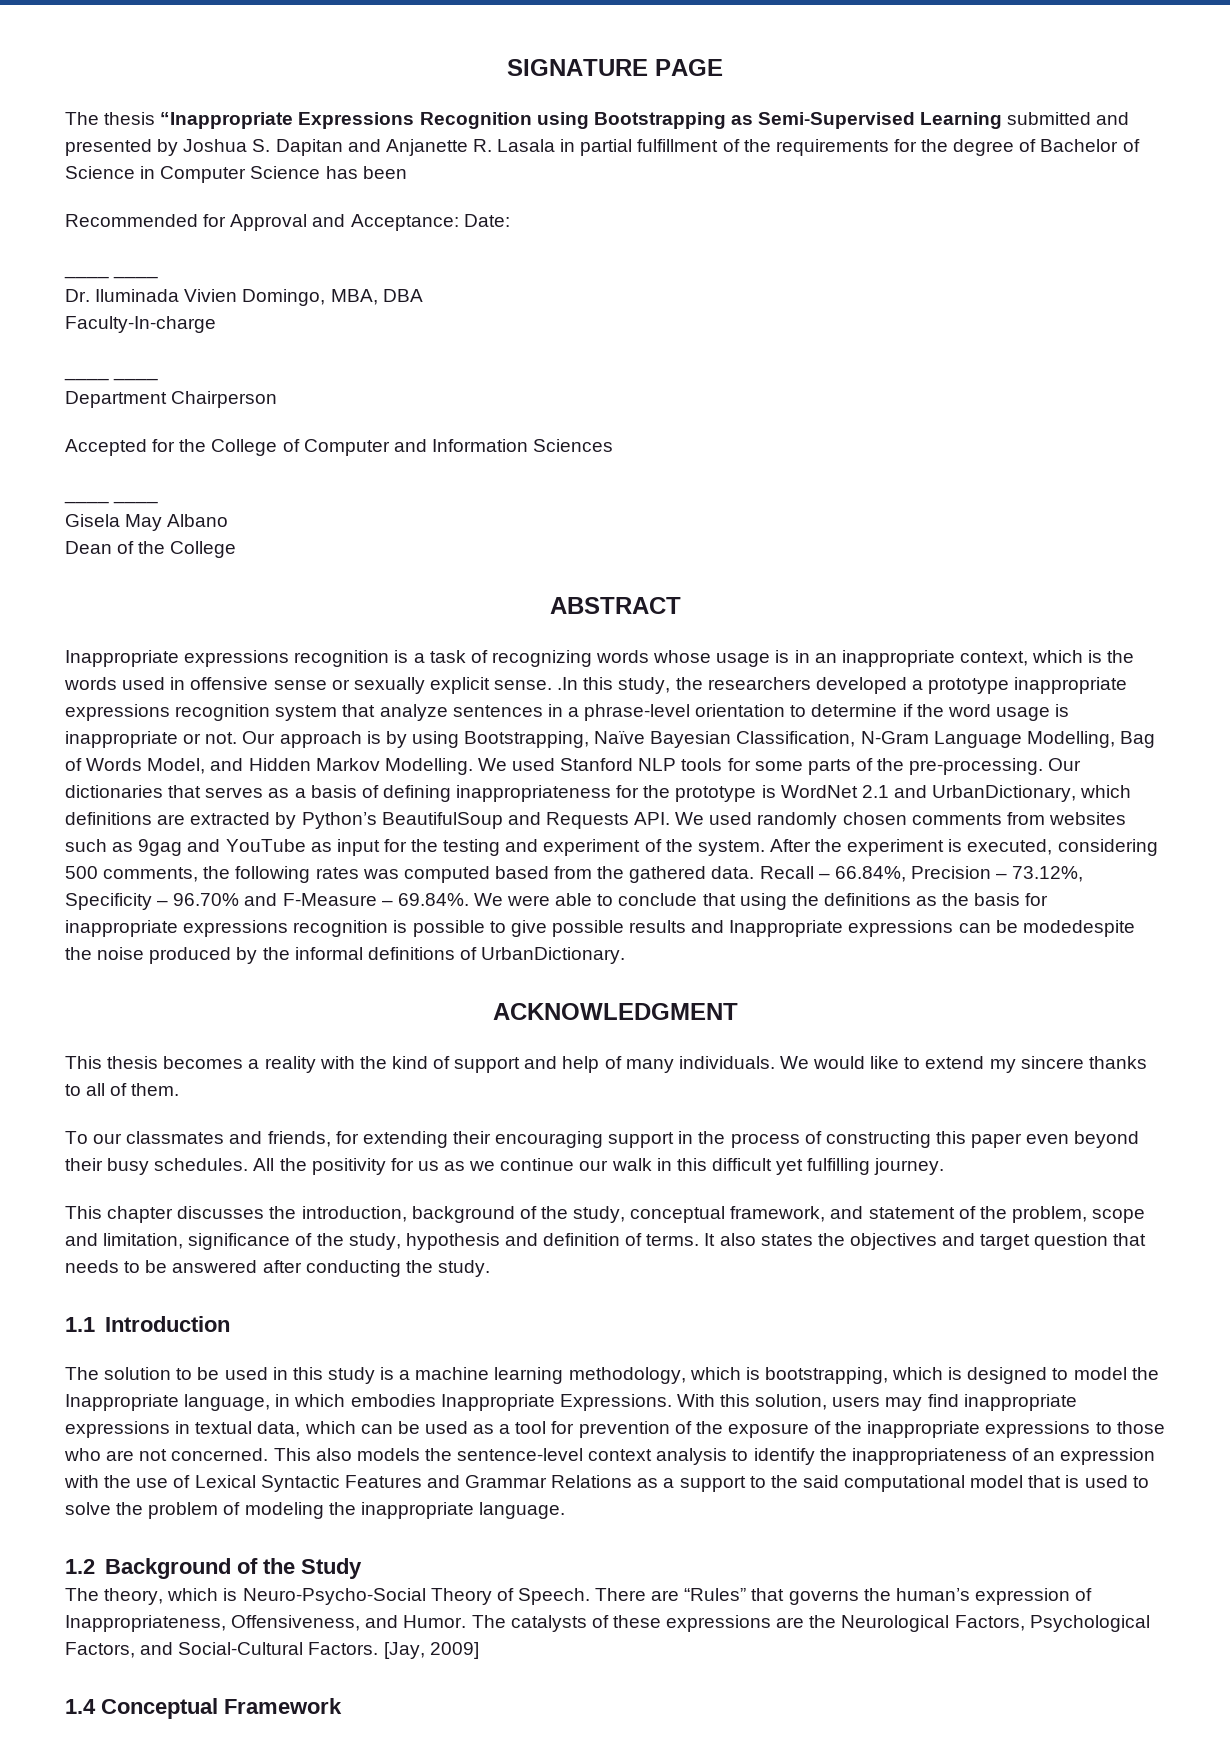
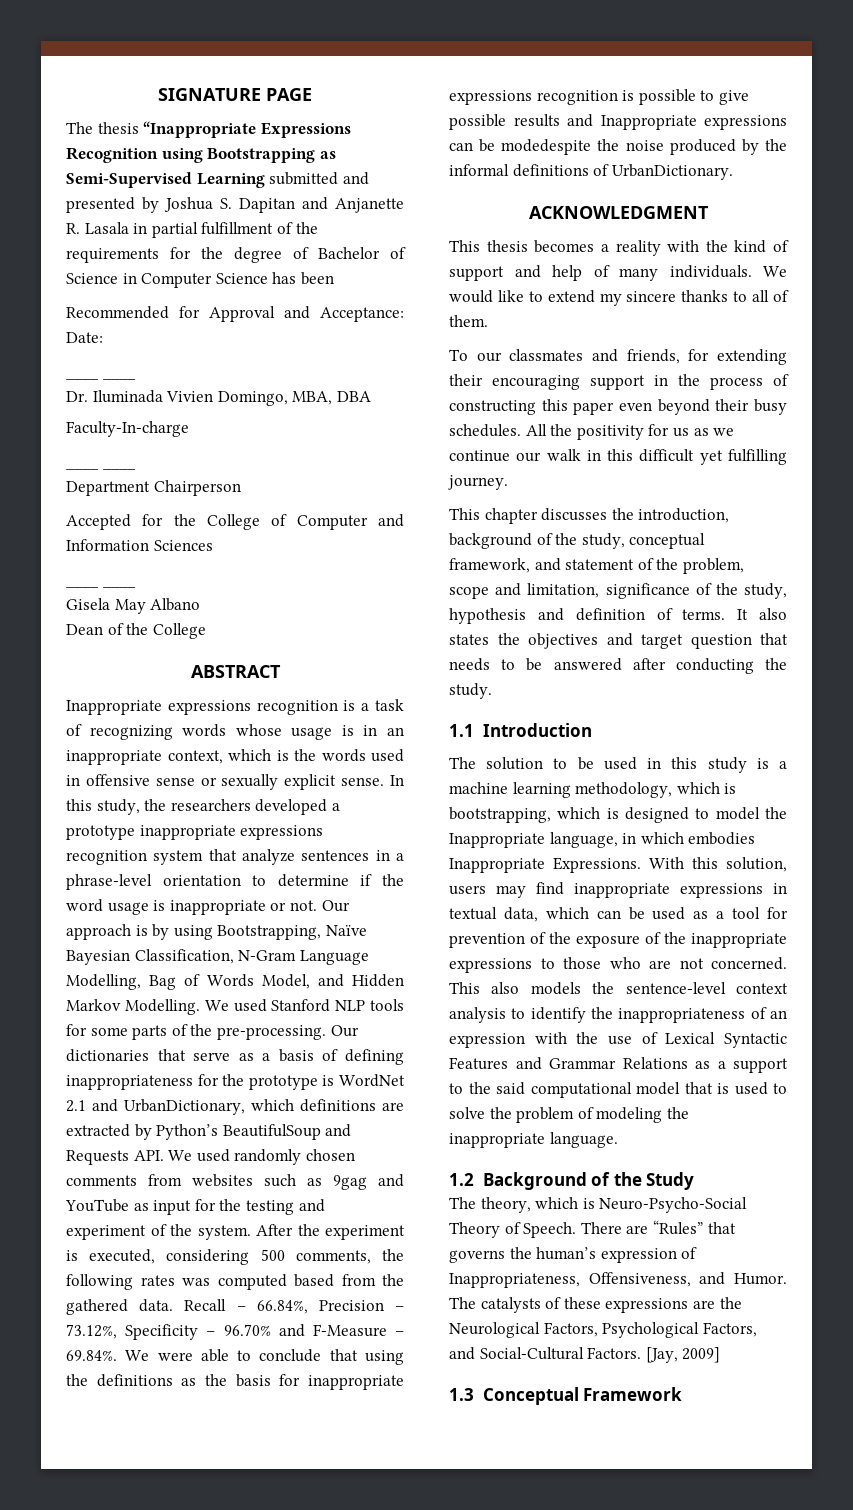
- Inappropriate expressions recognition is a task of recognizing words whose usage is in an inappropriate context, which is the words used in offensive sense or sexually explicit sense. .In this study, the researchers developed a prototype inappropriate expressions recognition system that analyze sentences in a phrase-level orientation to determine if the word usage is inappropriate or not.
+ Inappropriate expressions recognition is a task of recognizing words whose usage is in an inappropriate context, which is the words used in offensive sense or sexually explicit sense. In this study, the researchers developed a prototype inappropriate expressions recognition system that analyze sentences in a phrase-level orientation to determine if the word usage is inappropriate or not.
- Our dictionaries that serves as a basis of defining inappropriateness for the prototype is WordNet 2.1 and UrbanDictionary, which definitions are extracted by Python’s BeautifulSoup and Requests API. We used randomly chosen comments from websites such as 9gag and YouTube as input for the testing and experiment of the system.
+ Our dictionaries that serve as a basis of defining inappropriateness for the prototype is WordNet 2.1 and UrbanDictionary, which definitions are extracted by Python’s BeautifulSoup and Requests API. We used randomly chosen comments from websites such as 9gag and YouTube as input for the testing and experiment of the system.
- 1.4 Conceptual Framework
+ 1.3 Conceptual Framework

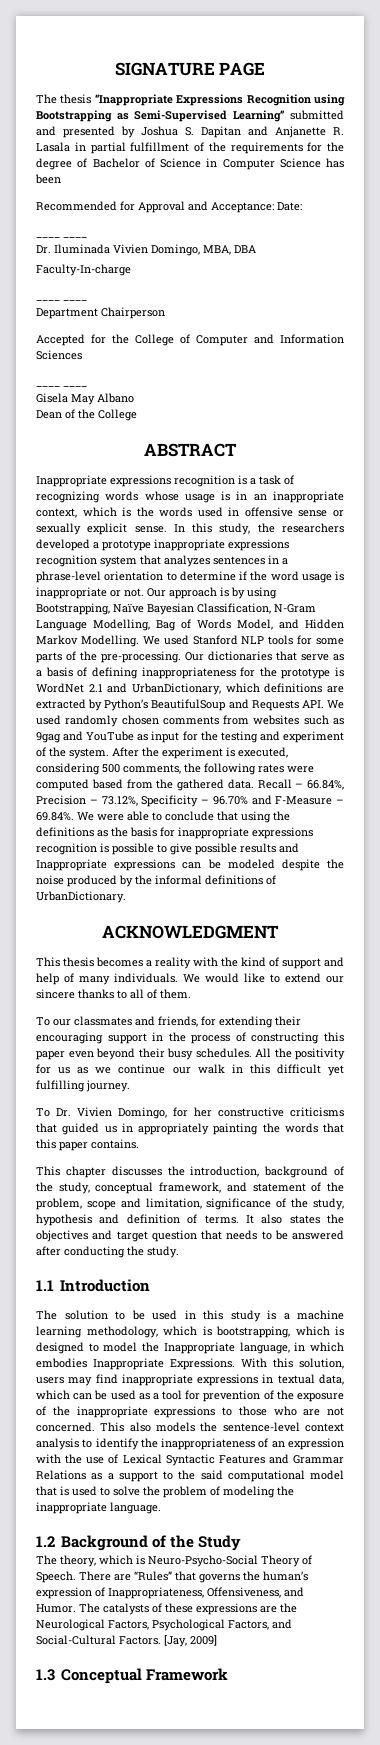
- The thesis “Inappropriate Expressions Recognition using Bootstrapping as Semi-Supervised Learning submitted and presented by Joshua S. Dapitan and Anjanette R. Lasala in partial fulfillment of the requirements for the degree of Bachelor of Science in Computer Science has been
+ The thesis “Inappropriate Expressions Recognition using Bootstrapping as Semi-Supervised Learning” submitted and presented by Joshua S. Dapitan and Anjanette R. Lasala in partial fulfillment of the requirements for the degree of Bachelor of Science in Computer Science has been
- In this study, the researchers developed a prototype inappropriate expressions recognition system that analyze sentences in a phrase-level orientation to determine if the word usage is inappropriate or not.
+ In this study, the researchers developed a prototype inappropriate expressions recognition system that analyzes sentences in a phrase-level orientation to determine if the word usage is inappropriate or not.
- After the experiment is executed, considering 500 comments, the following rates was computed based from the gathered data.
+ After the experiment is executed, considering 500 comments, the following rates were computed based from the gathered data.
- Recall – 66.84%, Precision – 73.12%, Specificity – 96.70% and F-Measure – 69.84%. We were able to conclude that using the definitions as the basis for inappropriate expressions recognition is possible to give possible results and Inappropriate expressions can be modedespite the noise produced by the informal definitions of UrbanDictionary.
+ Recall – 66.84%, Precision – 73.12%, Specificity – 96.70% and F-Measure – 69.84%. We were able to conclude that using the definitions as the basis for inappropriate expressions recognition is possible to give possible results and Inappropriate expressions can be modeled despite the noise produced by the informal definitions of UrbanDictionary.
- We would like to extend my sincere thanks to all of them.
+ We would like to extend our sincere thanks to all of them.
+ To Dr. Vivien Domingo, for her constructive criticisms that guided us in appropriately painting the words that this paper contains.

